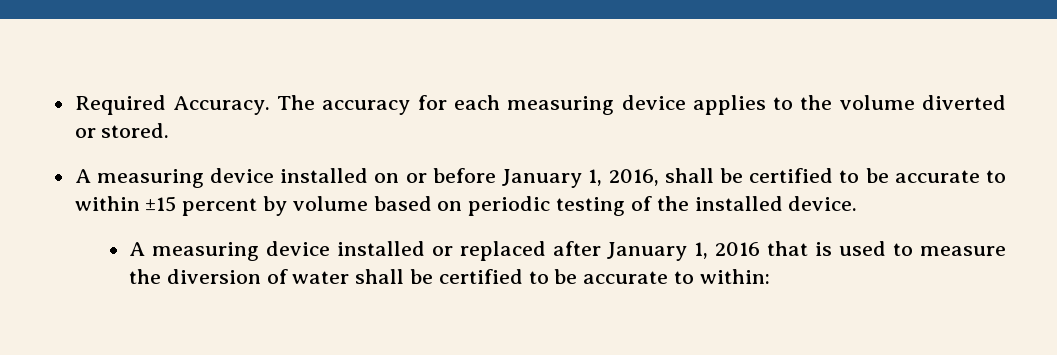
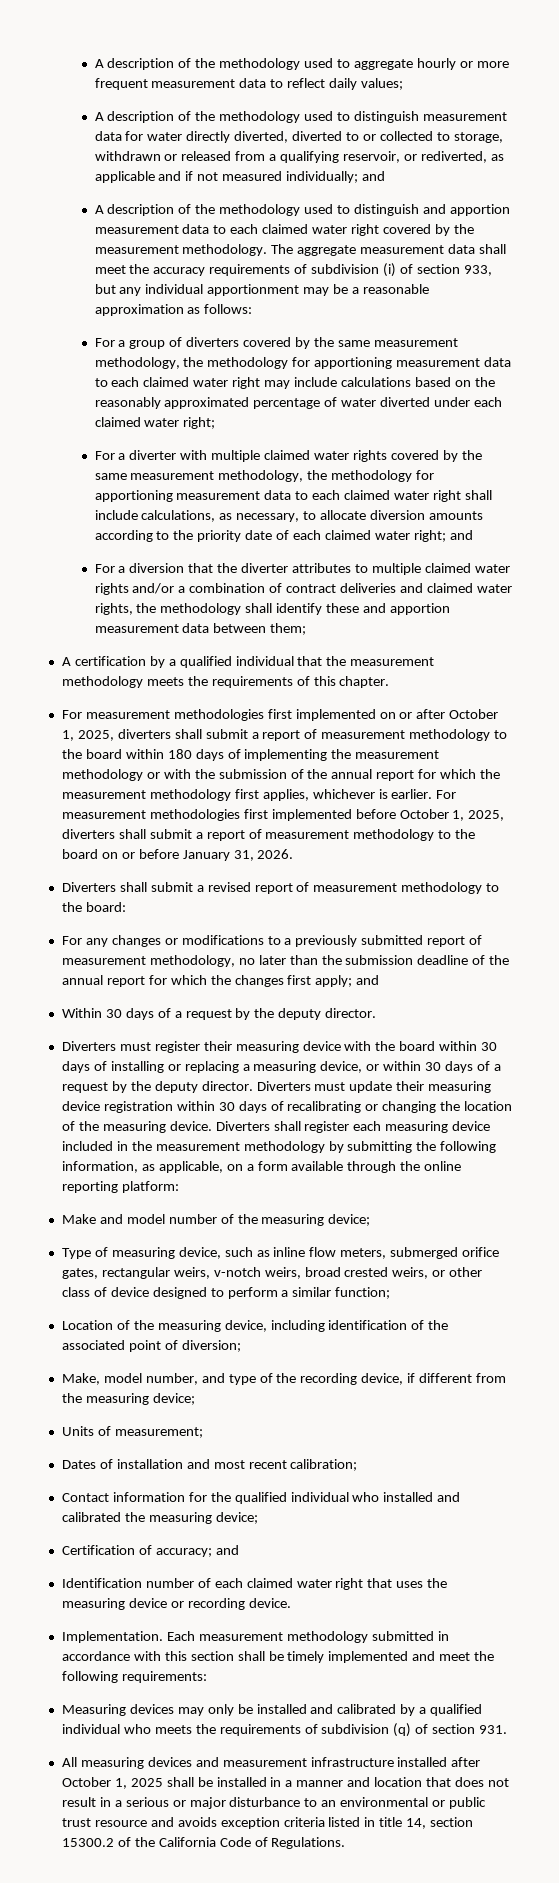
- Required Accuracy. The accuracy for each measuring device applies to the volume diverted or stored.
- A measuring device installed on or before January 1, 2016, shall be certified to be accurate to within ±15 percent by volume based on periodic testing of the installed device.
- A measuring device installed or replaced after January 1, 2016 that is used to measure the diversion of water shall be certified to be accurate to within:
+ A description of the methodology used to aggregate hourly or more frequent measurement data to reflect daily values;
+ A description of the methodology used to distinguish measurement data for water directly diverted, diverted to or collected to storage, withdrawn or released from a qualifying reservoir, or rediverted, as applicable and if not measured individually; and
+ A description of the methodology used to distinguish and apportion measurement data to each claimed water right covered by the measurement methodology. The aggregate measurement data shall meet the accuracy requirements of subdivision (i) of section 933, but any individual apportionment may be a reasonable approximation as follows:
+ For a group of diverters covered by the same measurement methodology, the methodology for apportioning measurement data to each claimed water right may include calculations based on the reasonably approximated percentage of water diverted under each claimed water right;
+ For a diverter with multiple claimed water rights covered by the same measurement methodology, the methodology for apportioning measurement data to each claimed water right shall include calculations, as necessary, to allocate diversion amounts according to the priority date of each claimed water right; and
+ For a diversion that the diverter attributes to multiple claimed water rights and/or a combination of contract deliveries and claimed water rights, the methodology shall identify these and apportion measurement data between them;
+ A certification by a qualified individual that the measurement methodology meets the requirements of this chapter.
+ For measurement methodologies first implemented on or after October 1, 2025, diverters shall submit a report of measurement methodology to the board within 180 days of implementing the measurement methodology or with the submission of the annual report for which the measurement methodology first applies, whichever is earlier. For measurement methodologies first implemented before October 1, 2025, diverters shall submit a report of measurement methodology to the board on or before January 31, 2026.
+ Diverters shall submit a revised report of measurement methodology to the board:
+ For any changes or modifications to a previously submitted report of measurement methodology, no later than the submission deadline of the annual report for which the changes first apply; and
+ Within 30 days of a request by the deputy director.
+ Diverters must register their measuring device with the board within 30 days of installing or replacing a measuring device, or within 30 days of a request by the deputy director. Diverters must update their measuring device registration within 30 days of recalibrating or changing the location of the measuring device. Diverters shall register each measuring device included in the measurement methodology by submitting the following information, as applicable, on a form available through the online reporting platform:
+ Make and model number of the measuring device;
+ Type of measuring device, such as inline flow meters, submerged orifice gates, rectangular weirs, v-notch weirs, broad crested weirs, or other class of device designed to perform a similar function;
+ Location of the measuring device, including identification of the associated point of diversion;
+ Make, model number, and type of the recording device, if different from the measuring device;
+ Units of measurement;
+ Dates of installation and most recent calibration;
+ Contact information for the qualified individual who installed and calibrated the measuring device;
+ Certification of accuracy; and
+ Identification number of each claimed water right that uses the measuring device or recording device.
+ Implementation. Each measurement methodology submitted in accordance with this section shall be timely implemented and meet the following requirements:
+ Measuring devices may only be installed and calibrated by a qualified individual who meets the requirements of subdivision (q) of section 931.
+ All measuring devices and measurement infrastructure installed after October 1, 2025 shall be installed in a manner and location that does not result in a serious or major disturbance to an environmental or public trust resource and avoids exception criteria listed in title 14, section 15300.2 of the California Code of Regulations.

